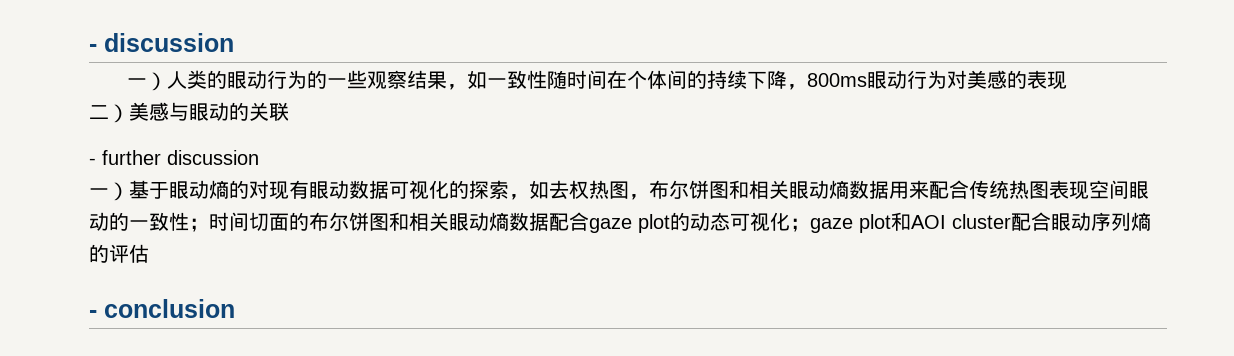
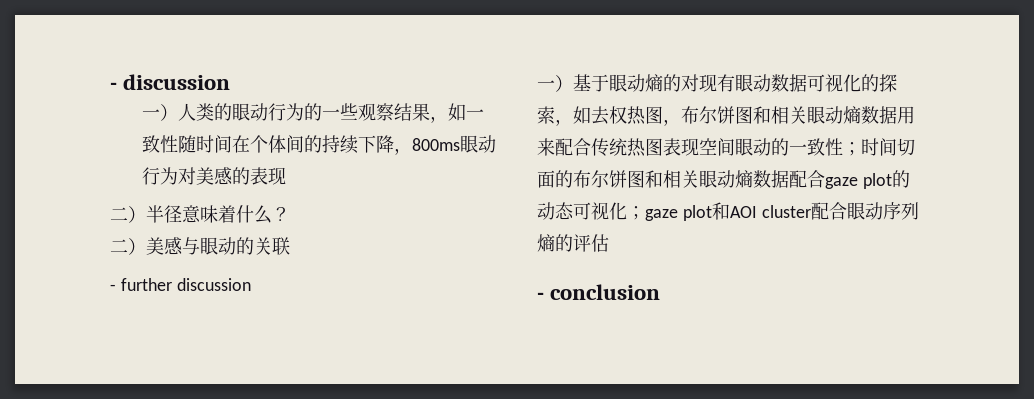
+ 二）半径意味着什么？

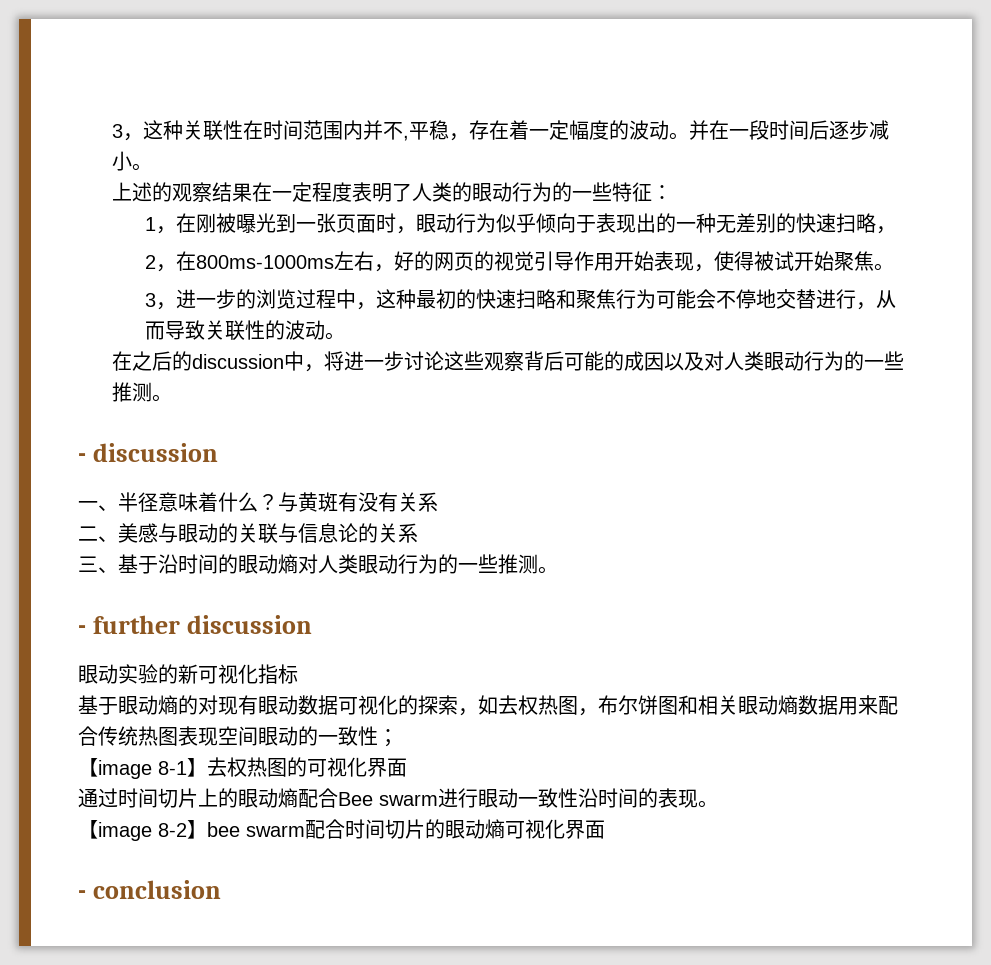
+ 3，这种关联性在时间范围内并不,平稳，存在着一定幅度的波动。并在一段时间后逐步减小。
+ 上述的观察结果在一定程度表明了人类的眼动行为的一些特征：
+ 1，在刚被曝光到一张页面时，眼动行为似乎倾向于表现出的一种无差别的快速扫略，
+ 2，在800ms-1000ms左右，好的网页的视觉引导作用开始表现，使得被试开始聚焦。
+ 3，进一步的浏览过程中，这种最初的快速扫略和聚焦行为可能会不停地交替进行，从而导致关联性的波动。
+ 在之后的discussion中，将进一步讨论这些观察背后可能的成因以及对人类眼动行为的一些推测。
  - discussion
- 一）人类的眼动行为的一些观察结果，如一致性随时间在个体间的持续下降，800ms眼动行为对美感的表现
- 二）半径意味着什么？
- 二）美感与眼动的关联
+ 一、半径意味着什么？与黄斑有没有关系
+ 二、美感与眼动的关联与信息论的关系
+ 三、基于沿时间的眼动熵对人类眼动行为的一些推测。
  - further discussion
- 一）基于眼动熵的对现有眼动数据可视化的探索，如去权热图，布尔饼图和相关眼动熵数据用来配合传统热图表现空间眼动的一致性；时间切面的布尔饼图和相关眼动熵数据配合gaze plot的动态可视化；gaze plot和AOI cluster配合眼动序列熵的评估
+ 眼动实验的新可视化指标
+ 基于眼动熵的对现有眼动数据可视化的探索，如去权热图，布尔饼图和相关眼动熵数据用来配合传统热图表现空间眼动的一致性；
+ 【image 8-1】去权热图的可视化界面
+ 通过时间切片上的眼动熵配合Bee swarm进行眼动一致性沿时间的表现。
+ 【image 8-2】bee swarm配合时间切片的眼动熵可视化界面

